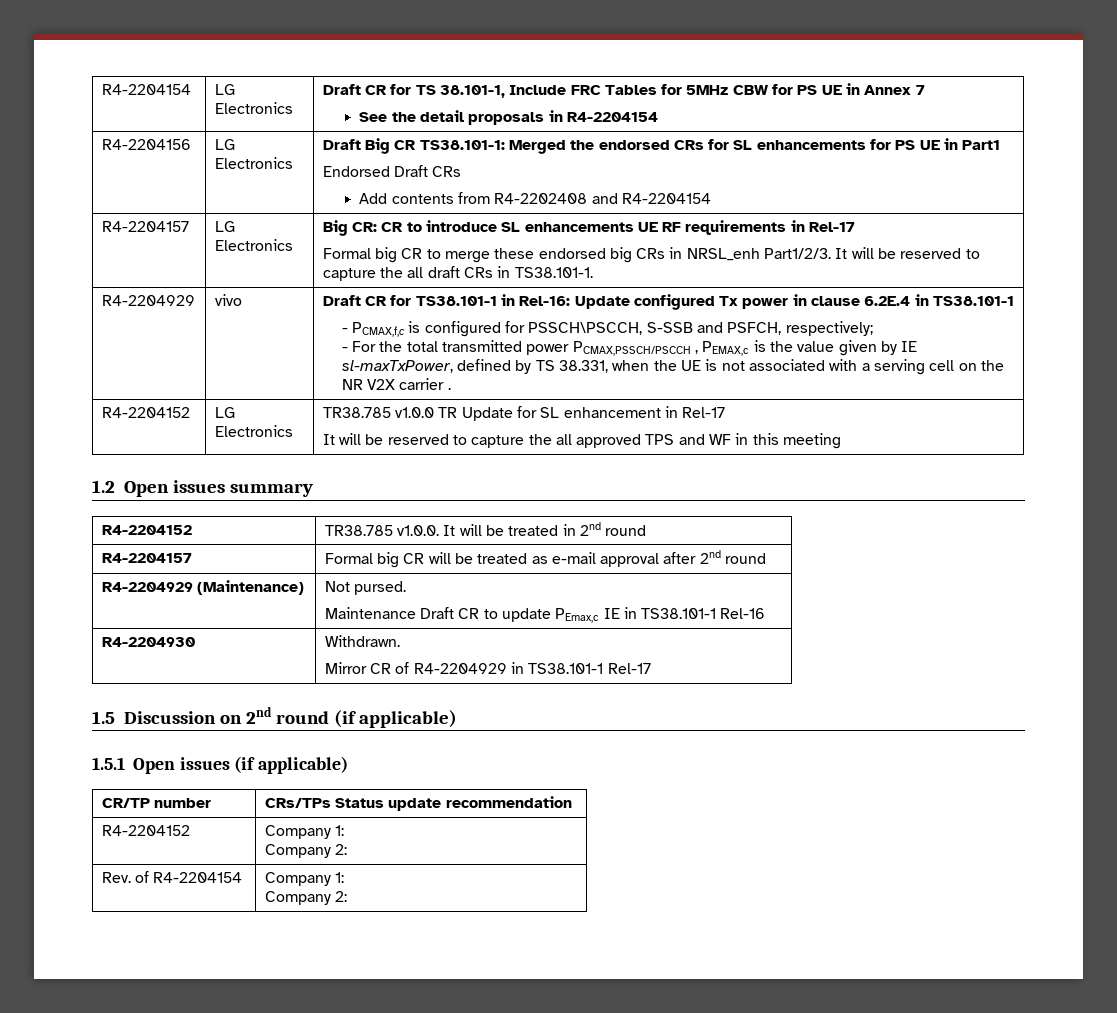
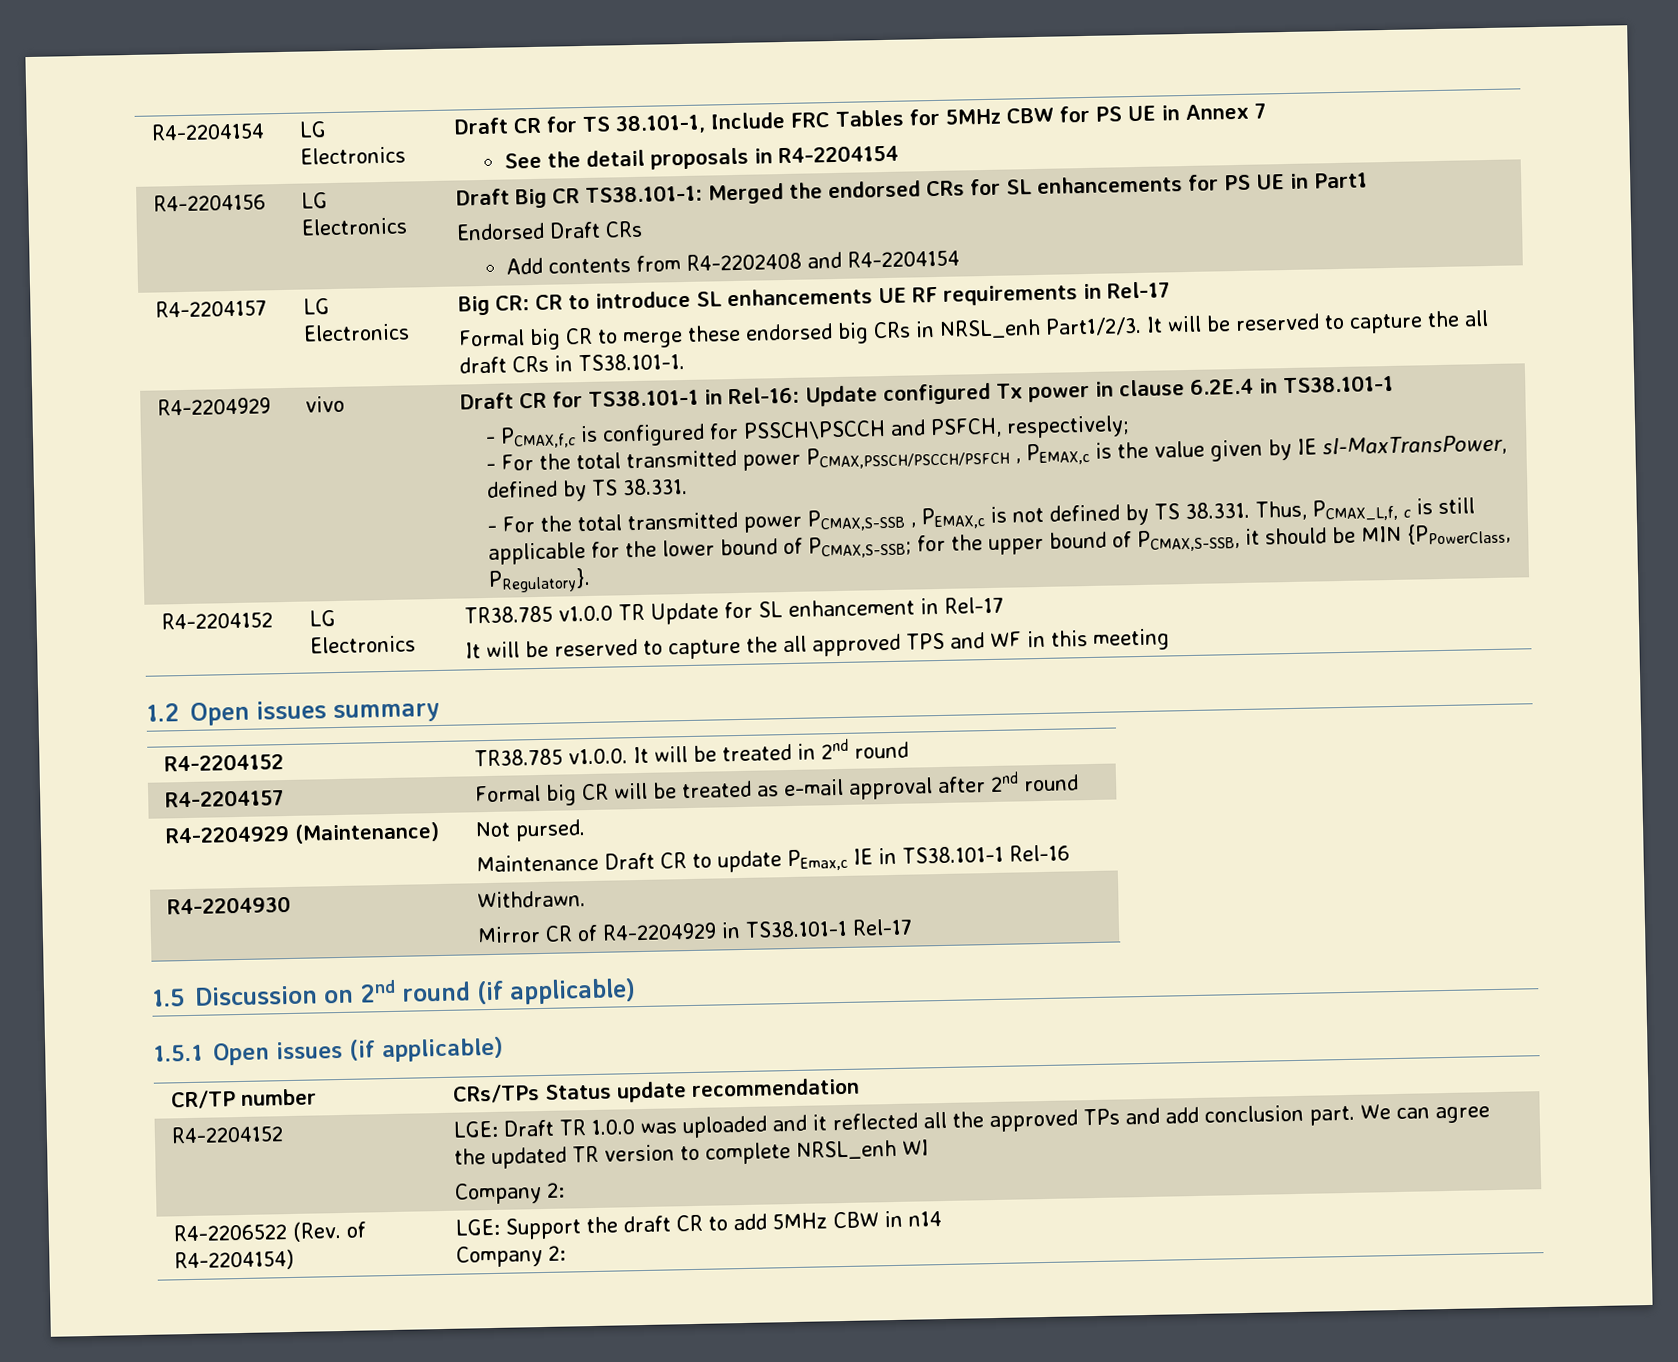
- - PCMAX,f,c is configured for PSSCH\PSCCH, S-SSB and PSFCH, respectively;
+ - PCMAX,f,c is configured for PSSCH\PSCCH and PSFCH, respectively;
- - For the total transmitted power PCMAX,PSSCH/PSCCH , PEMAX,c is the value given by IE sl-maxTxPower, defined by TS 38.331, when the UE is not associated with a serving cell on the NR V2X carrier .
+ - For the total transmitted power PCMAX,PSSCH/PSCCH/PSFCH , PEMAX,c is the value given by IE sl-MaxTransPower, defined by TS 38.331.
+ - For the total transmitted power PCMAX,S-SSB , PEMAX,c is not defined by TS 38.331. Thus, PCMAX_L,f, c is still applicable for the lower bound of PCMAX,S-SSB; for the upper bound of PCMAX,S-SSB, it should be MIN {PPowerClass, PRegulatory}.
- R4-2204152 | Company 1:
+ R4-2204152 | LGE: Draft TR 1.0.0 was uploaded and it reflected all the approved TPs and add conclusion part. We can agree the updated TR version to complete NRSL_enh WI
  Company 2:
- Rev. of R4-2204154 | Company 1:
+ R4-2206522 (Rev. of R4-2204154) | LGE: Support the draft CR to add 5MHz CBW in n14

